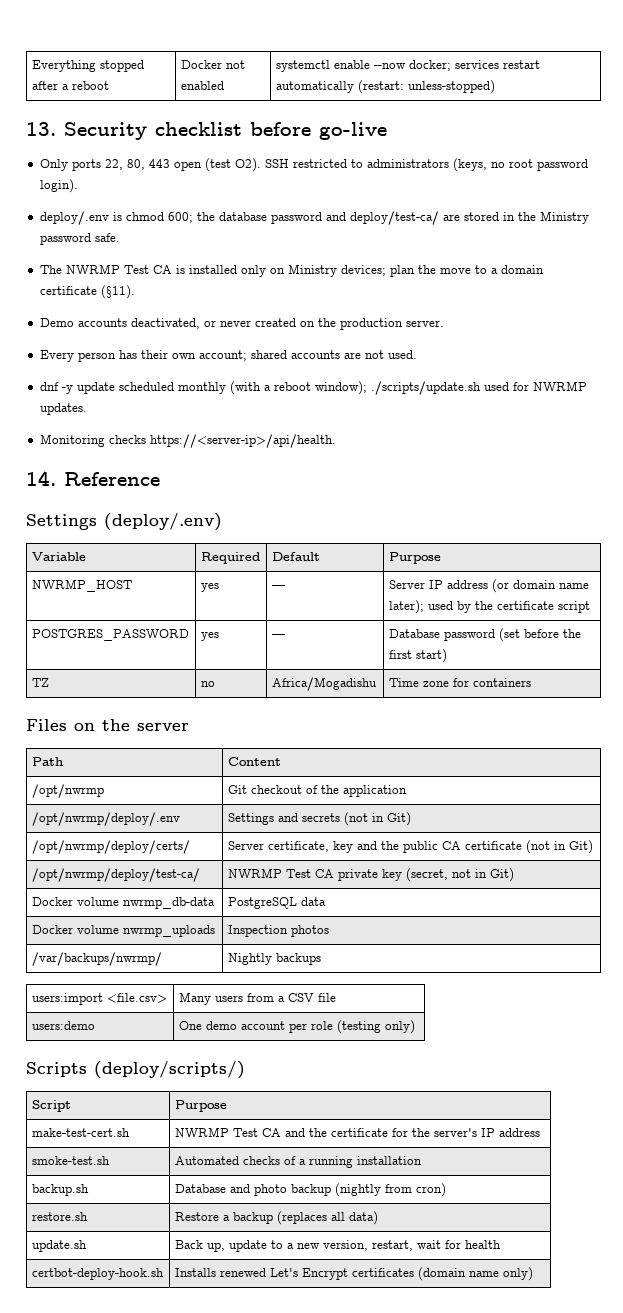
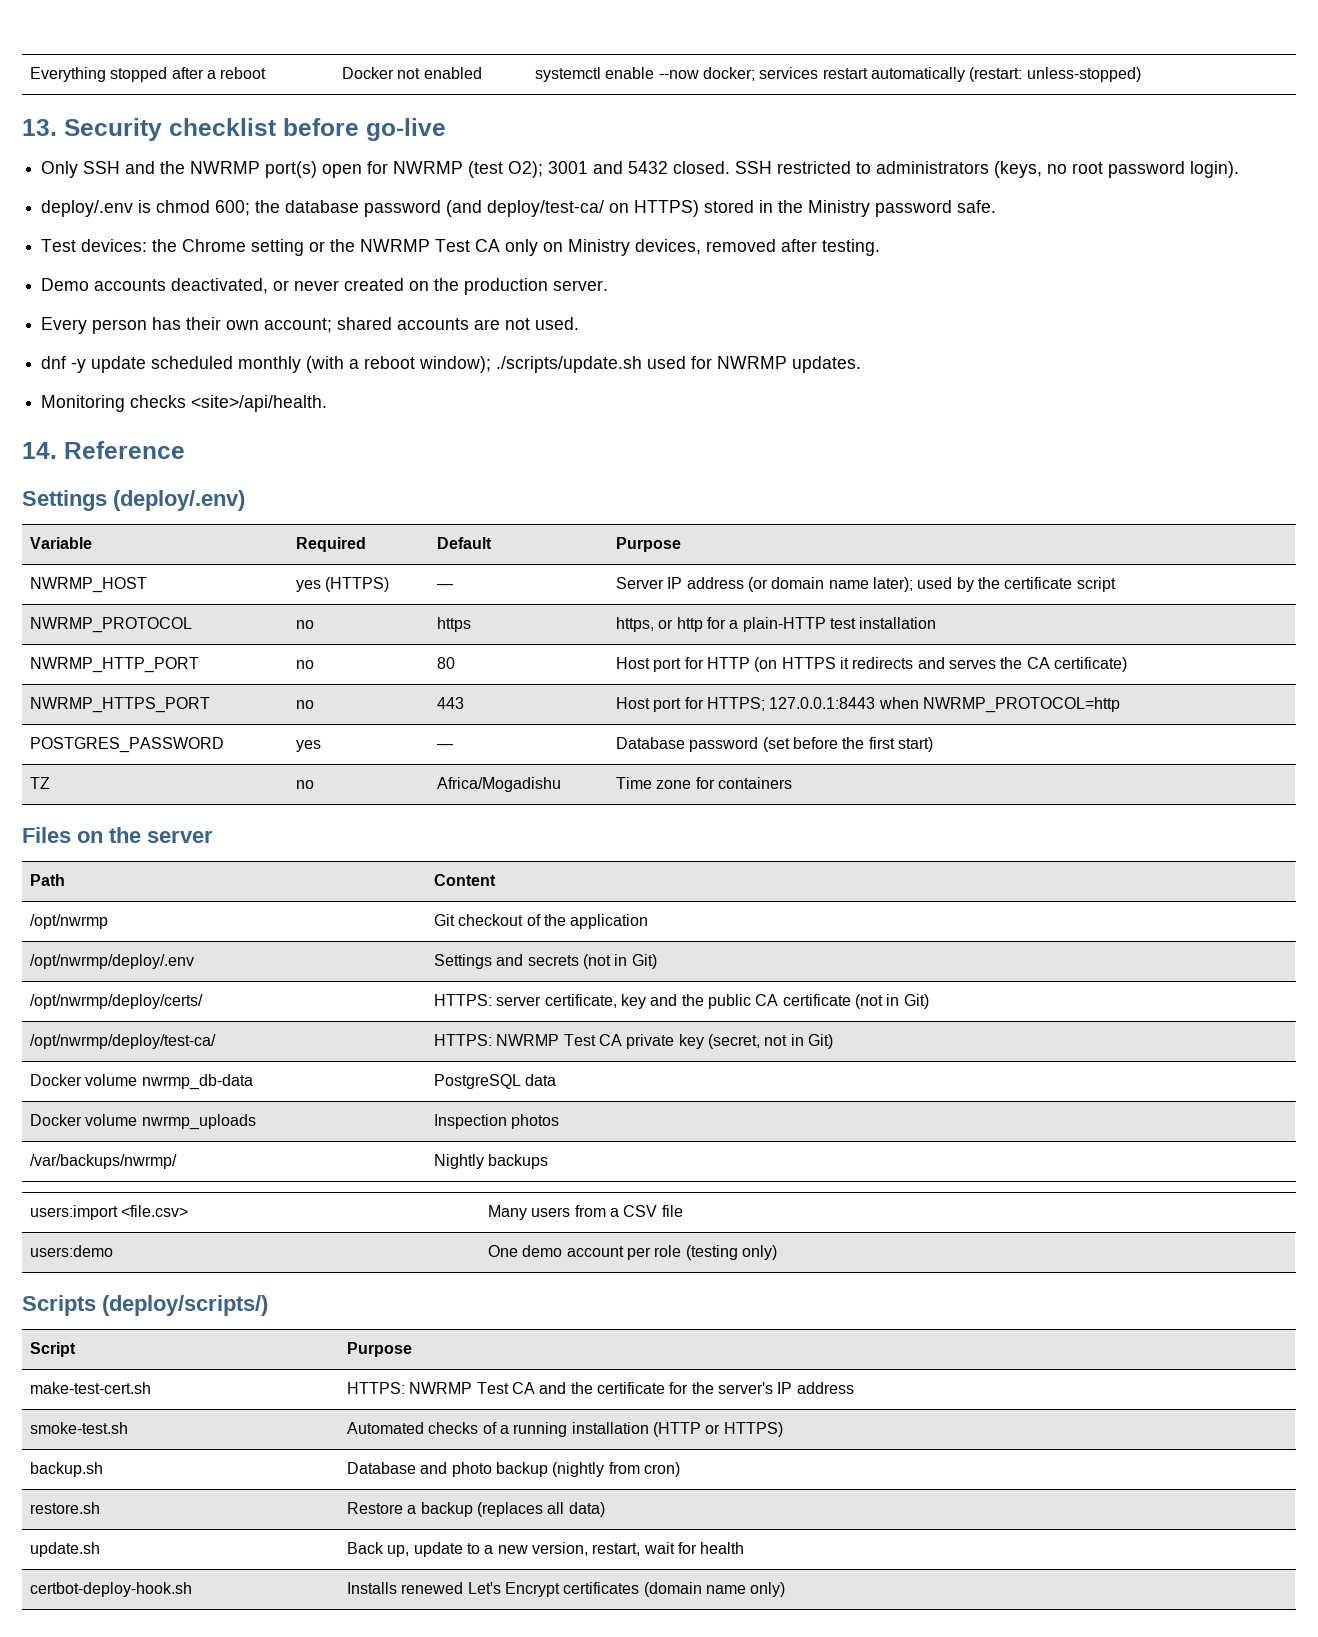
- Only ports 22, 80, 443 open (test O2). SSH restricted to administrators (keys, no root password login).
+ Only SSH and the NWRMP port(s) open for NWRMP (test O2); 3001 and 5432 closed. SSH restricted to administrators (keys, no root password login).
- deploy/.env is chmod 600; the database password and deploy/test-ca/ are stored in the Ministry password safe.
+ deploy/.env is chmod 600; the database password (and deploy/test-ca/ on HTTPS) stored in the Ministry password safe.
- The NWRMP Test CA is installed only on Ministry devices; plan the move to a domain certificate (§11).
+ Test devices: the Chrome setting or the NWRMP Test CA only on Ministry devices, removed after testing.
- Monitoring checks https://<server-ip>/api/health.
+ Monitoring checks <site>/api/health.
- NWRMP_HOST | yes | — | Server IP address (or domain name later); used by the certificate script
+ NWRMP_HOST | yes (HTTPS) | — | Server IP address (or domain name later); used by the certificate script
+ NWRMP_PROTOCOL | no | https | https, or http for a plain-HTTP test installation
+ NWRMP_HTTP_PORT | no | 80 | Host port for HTTP (on HTTPS it redirects and serves the CA certificate)
+ NWRMP_HTTPS_PORT | no | 443 | Host port for HTTPS; 127.0.0.1:8443 when NWRMP_PROTOCOL=http
- /opt/nwrmp/deploy/certs/ | Server certificate, key and the public CA certificate (not in Git)
+ /opt/nwrmp/deploy/certs/ | HTTPS: server certificate, key and the public CA certificate (not in Git)
- /opt/nwrmp/deploy/test-ca/ | NWRMP Test CA private key (secret, not in Git)
+ /opt/nwrmp/deploy/test-ca/ | HTTPS: NWRMP Test CA private key (secret, not in Git)
- make-test-cert.sh | NWRMP Test CA and the certificate for the server's IP address
+ make-test-cert.sh | HTTPS: NWRMP Test CA and the certificate for the server's IP address
- smoke-test.sh | Automated checks of a running installation
+ smoke-test.sh | Automated checks of a running installation (HTTP or HTTPS)

